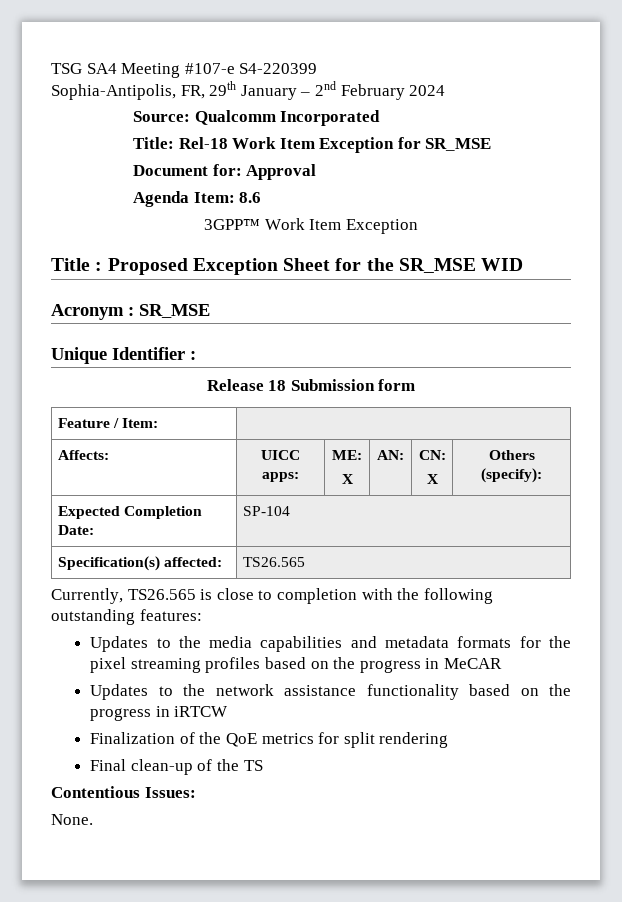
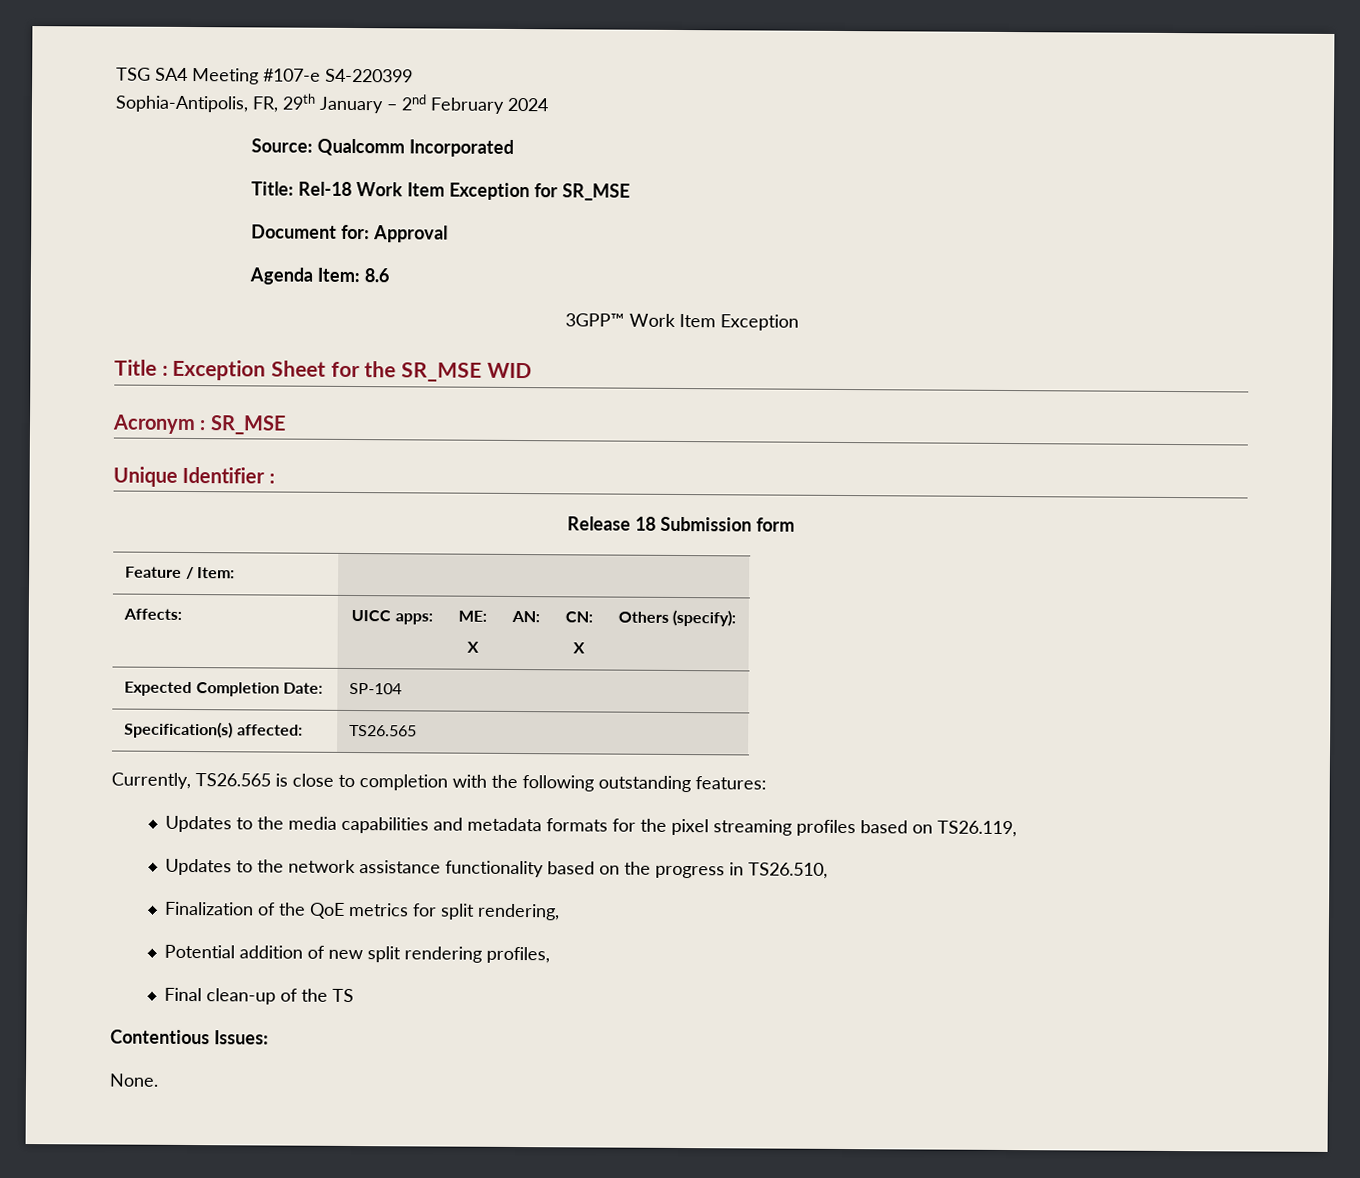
- Title : Proposed Exception Sheet for the SR_MSE WID
+ Title : Exception Sheet for the SR_MSE WID
- Updates to the media capabilities and metadata formats for the pixel streaming profiles based on the progress in MeCAR
+ Updates to the media capabilities and metadata formats for the pixel streaming profiles based on TS26.119,
- Updates to the network assistance functionality based on the progress in iRTCW
+ Updates to the network assistance functionality based on the progress in TS26.510,
- Finalization of the QoE metrics for split rendering
+ Finalization of the QoE metrics for split rendering,
+ Potential addition of new split rendering profiles,

